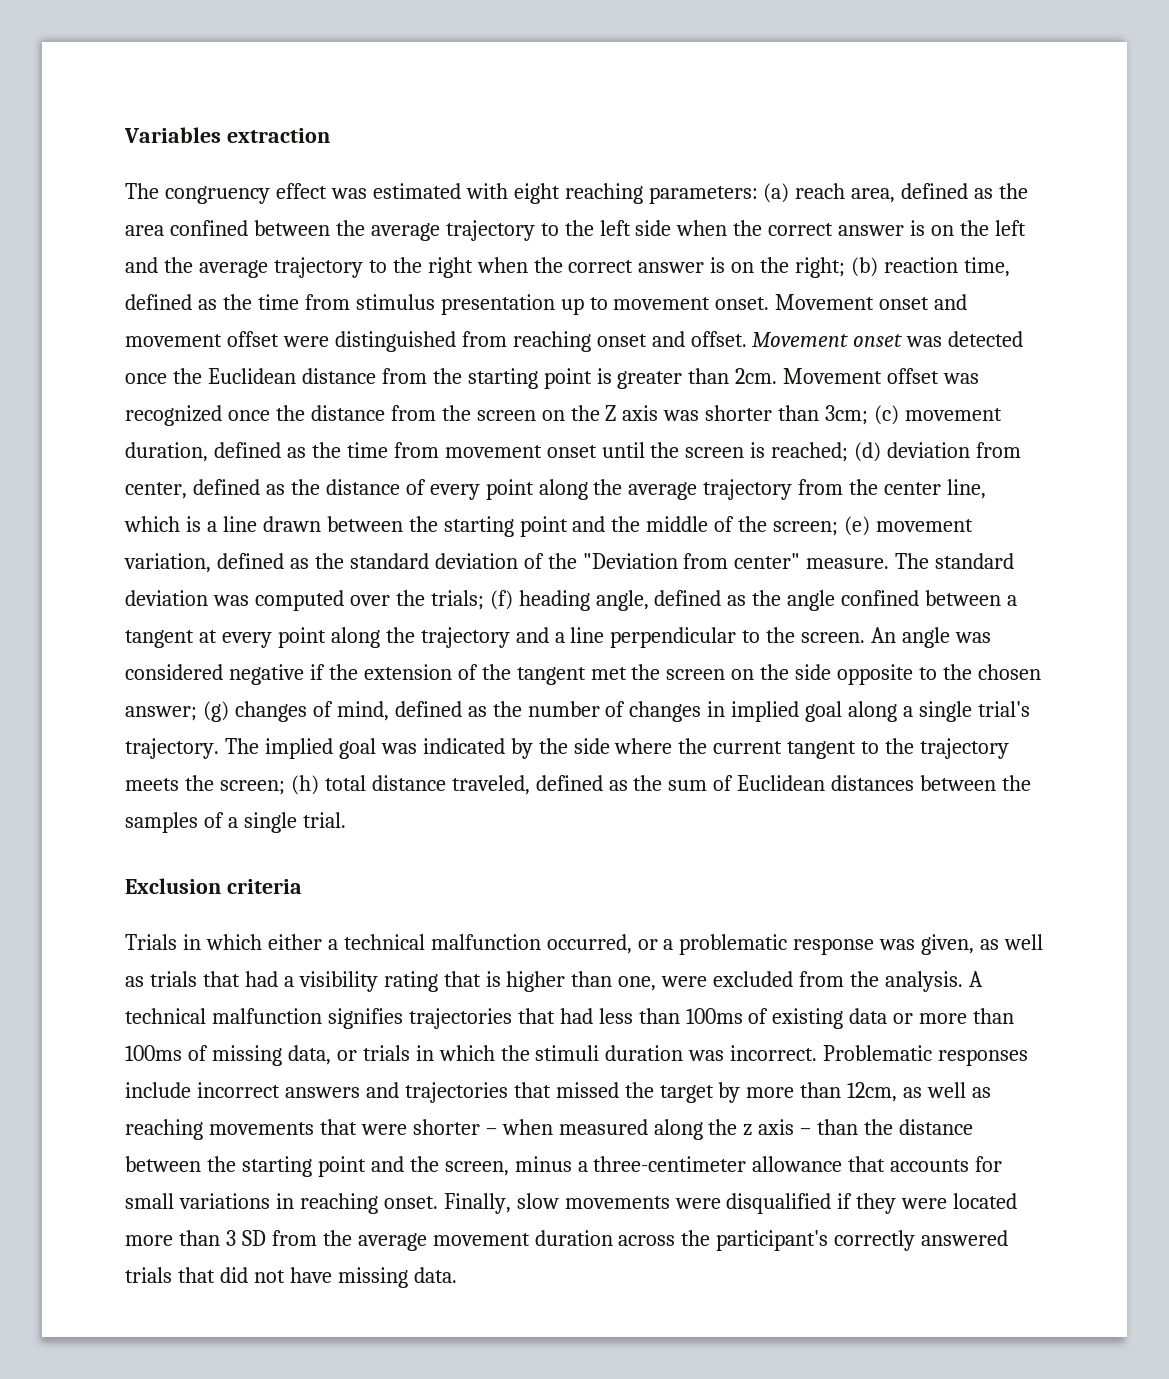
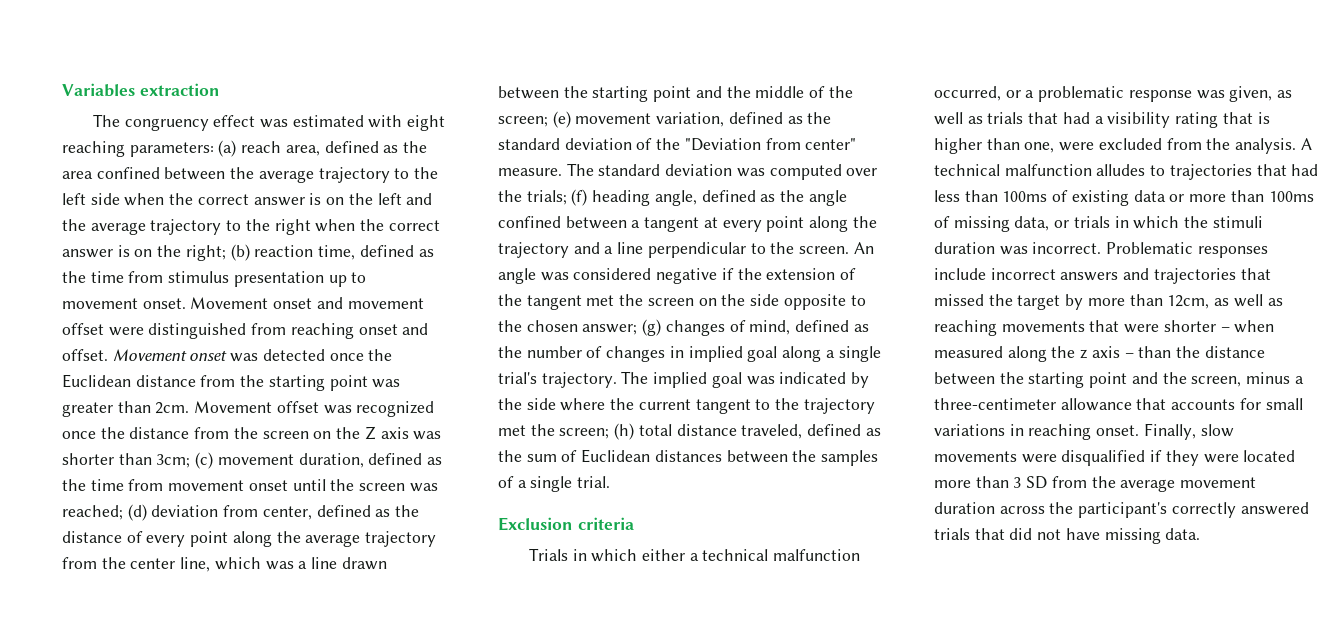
- Movement onset was detected once the Euclidean distance from the starting point is greater than 2cm.
+ Movement onset was detected once the Euclidean distance from the starting point was greater than 2cm.
- (c) movement duration, defined as the time from movement onset until the screen is reached;
+ (c) movement duration, defined as the time from movement onset until the screen was reached;
- (d) deviation from center, defined as the distance of every point along the average trajectory from the center line, which is a line drawn between the starting point and the middle of the screen;
+ (d) deviation from center, defined as the distance of every point along the average trajectory from the center line, which was a line drawn between the starting point and the middle of the screen;
- The implied goal was indicated by the side where the current tangent to the trajectory meets the screen; (h) total distance traveled, defined as the sum of Euclidean distances between the samples of a single trial.
+ The implied goal was indicated by the side where the current tangent to the trajectory met the screen; (h) total distance traveled, defined as the sum of Euclidean distances between the samples of a single trial.
- A technical malfunction signifies trajectories that had less than 100ms of existing data or more than 100ms of missing data, or trials in which the stimuli duration was incorrect.
+ A technical malfunction alludes to trajectories that had less than 100ms of existing data or more than 100ms of missing data, or trials in which the stimuli duration was incorrect.

